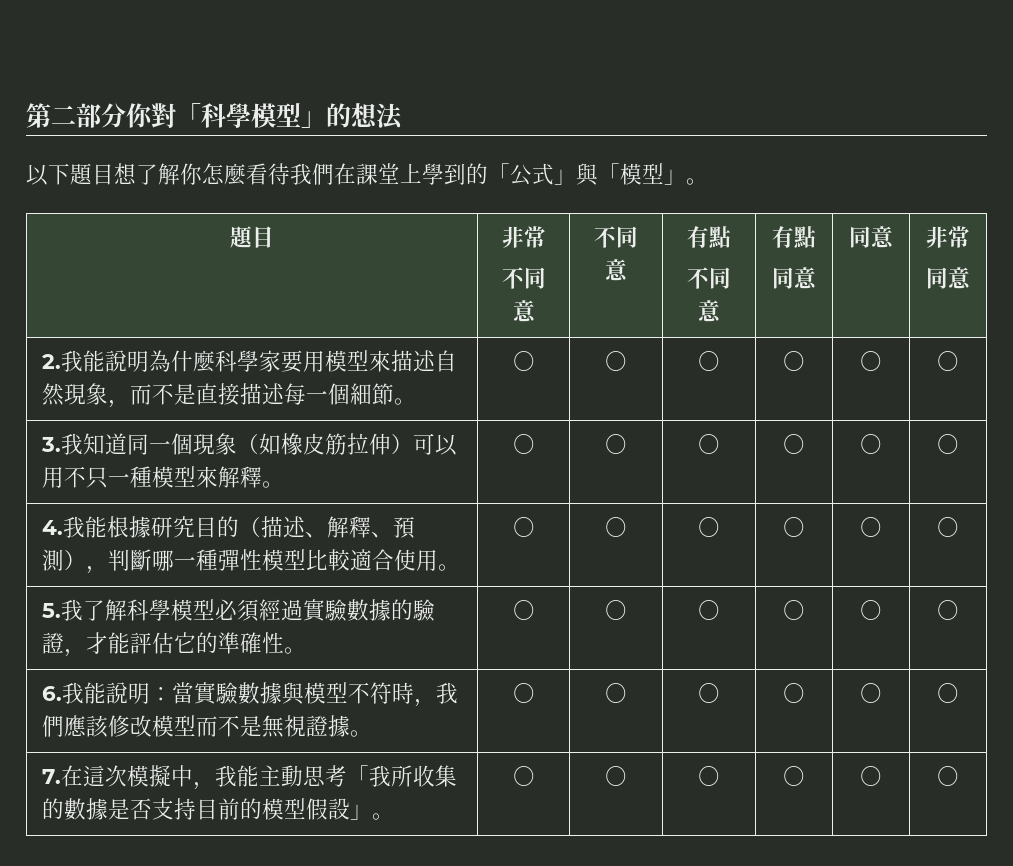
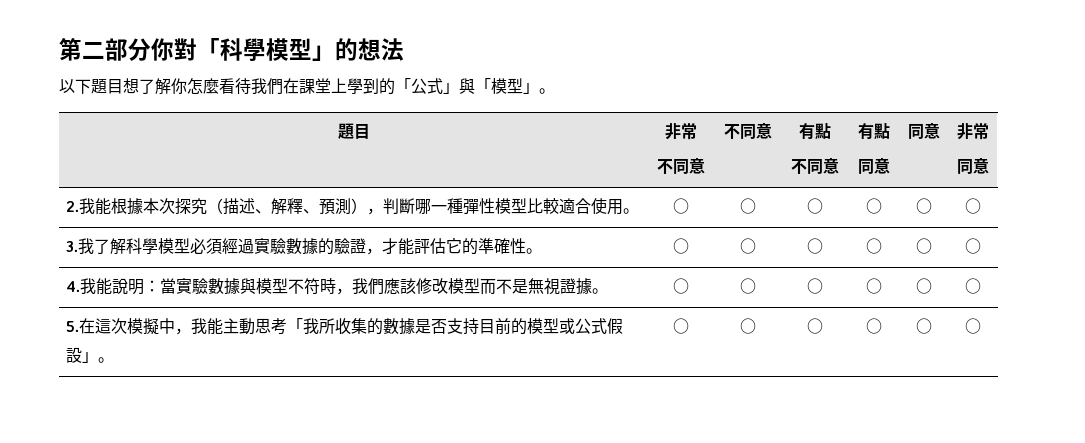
- 2.我能說明為什麼科學家要用模型來描述自然現象，而不是直接描述每一個細節。 | ○ | ○ | ○ | ○ | ○ | ○
- 3.我知道同一個現象（如橡皮筋拉伸）可以用不只一種模型來解釋。 | ○ | ○ | ○ | ○ | ○ | ○
- 4.我能根據研究目的（描述、解釋、預測），判斷哪一種彈性模型比較適合使用。 | ○ | ○ | ○ | ○ | ○ | ○
+ 2.我能根據本次探究（描述、解釋、預測），判斷哪一種彈性模型比較適合使用。 | ○ | ○ | ○ | ○ | ○ | ○
- 5.我了解科學模型必須經過實驗數據的驗證，才能評估它的準確性。 | ○ | ○ | ○ | ○ | ○ | ○
+ 3.我了解科學模型必須經過實驗數據的驗證，才能評估它的準確性。 | ○ | ○ | ○ | ○ | ○ | ○
- 6.我能說明：當實驗數據與模型不符時，我們應該修改模型而不是無視證據。 | ○ | ○ | ○ | ○ | ○ | ○
+ 4.我能說明：當實驗數據與模型不符時，我們應該修改模型而不是無視證據。 | ○ | ○ | ○ | ○ | ○ | ○
- 7.在這次模擬中，我能主動思考「我所收集的數據是否支持目前的模型假設」。 | ○ | ○ | ○ | ○ | ○ | ○
+ 5.在這次模擬中，我能主動思考「我所收集的數據是否支持目前的模型或公式假設」。 | ○ | ○ | ○ | ○ | ○ | ○

